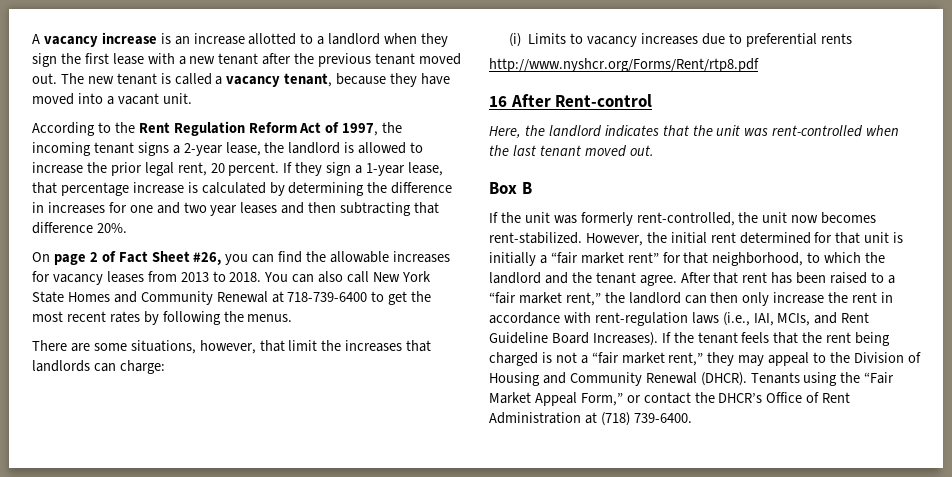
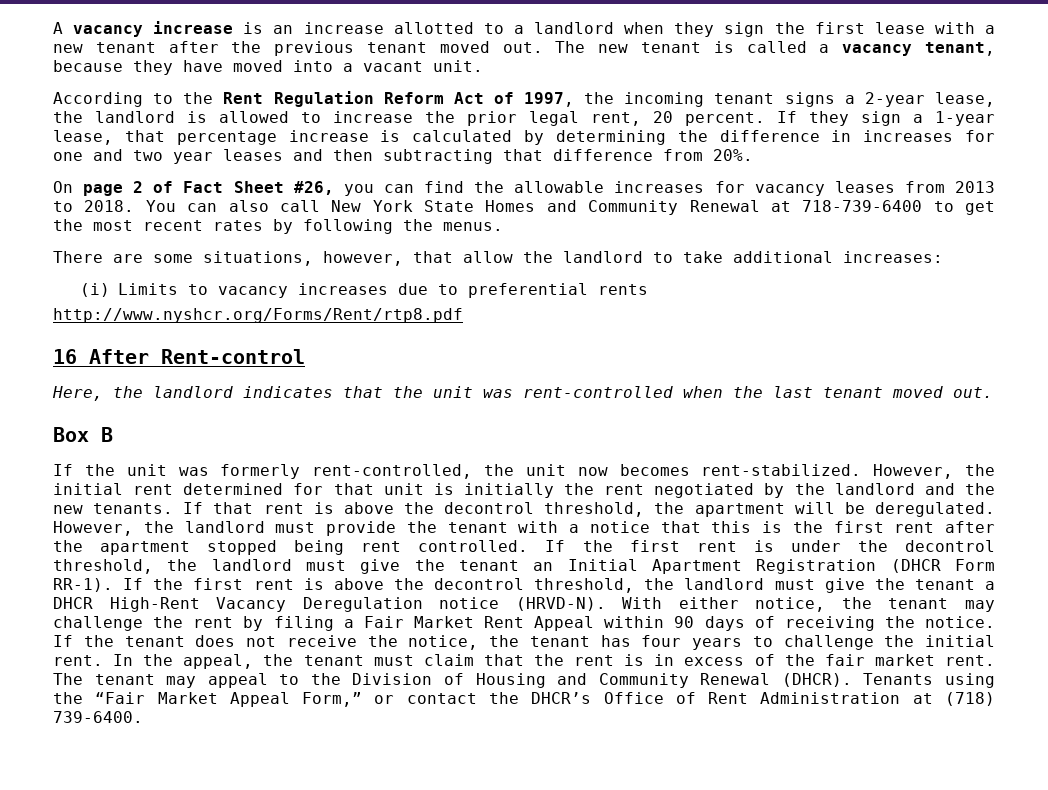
- If they sign a 1-year lease, that percentage increase is calculated by determining the difference in increases for one and two year leases and then subtracting that difference 20%.
+ If they sign a 1-year lease, that percentage increase is calculated by determining the difference in increases for one and two year leases and then subtracting that difference from 20%.
- There are some situations, however, that limit the increases that landlords can charge:
+ There are some situations, however, that allow the landlord to take additional increases:
- However, the initial rent determined for that unit is initially a “fair market rent” for that neighborhood, to which the landlord and the tenant agree. After that rent has been raised to a “fair market rent,” the landlord can then only increase the rent in accordance with rent-regulation laws (i.e., IAI, MCIs, and Rent Guideline Board Increases). If the tenant feels that the rent being charged is not a “fair market rent,” they may appeal to the Division of Housing and Community Renewal (DHCR).
+ However, the initial rent determined for that unit is initially the rent negotiated by the landlord and the new tenants. If that rent is above the decontrol threshold, the apartment will be deregulated. However, the landlord must provide the tenant with a notice that this is the first rent after the apartment stopped being rent controlled. If the first rent is under the decontrol threshold, the landlord must give the tenant an Initial Apartment Registration (DHCR Form RR-1). If the first rent is above the decontrol threshold, the landlord must give the tenant a DHCR High-Rent Vacancy Deregulation notice (HRVD-N). With either notice, the tenant may challenge the rent by filing a Fair Market Rent Appeal within 90 days of receiving the notice. If the tenant does not receive the notice, the tenant has four years to challenge the initial rent. In the appeal, the tenant must claim that the rent is in excess of the fair market rent. The tenant may appeal to the Division of Housing and Community Renewal (DHCR).

